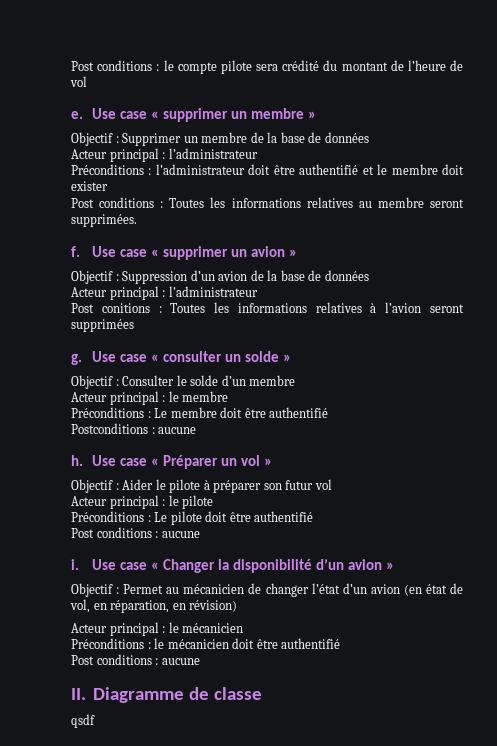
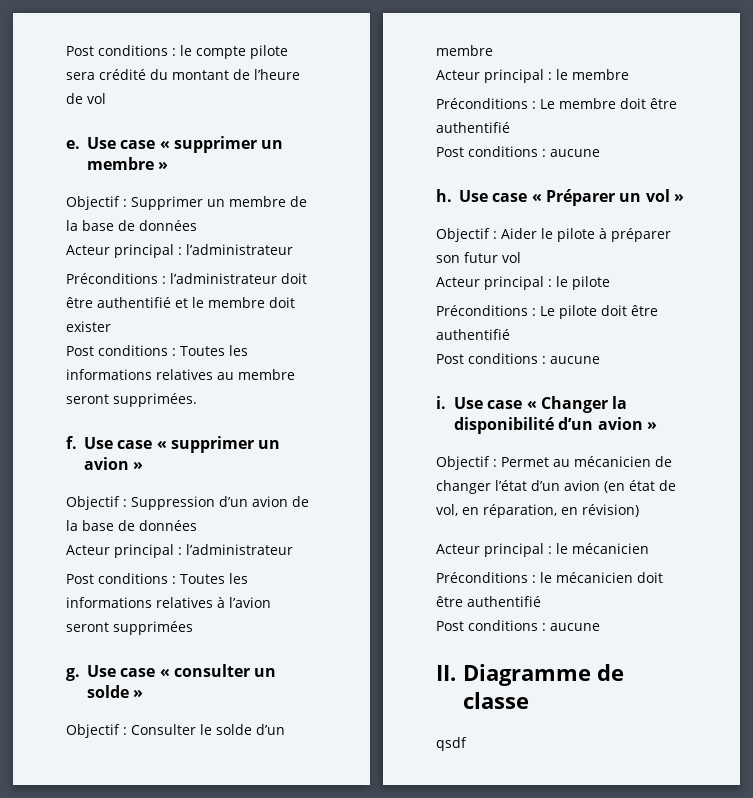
- Post conitions : Toutes les informations relatives à l’avion seront supprimées
+ Post conditions : Toutes les informations relatives à l’avion seront supprimées
  Préconditions : Le membre doit être authentifié
- Postconditions : aucune
+ Post conditions : aucune

